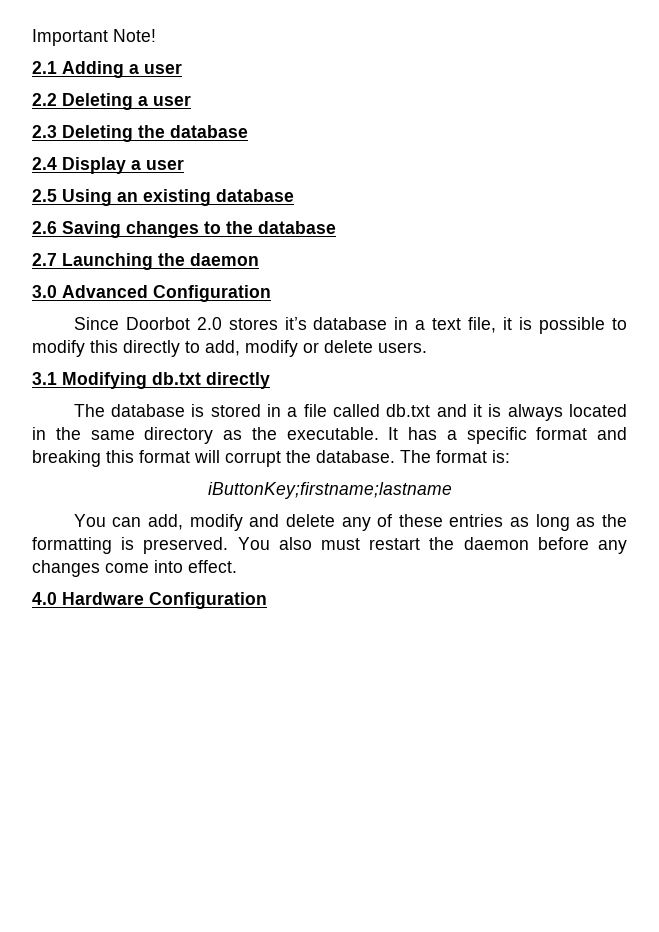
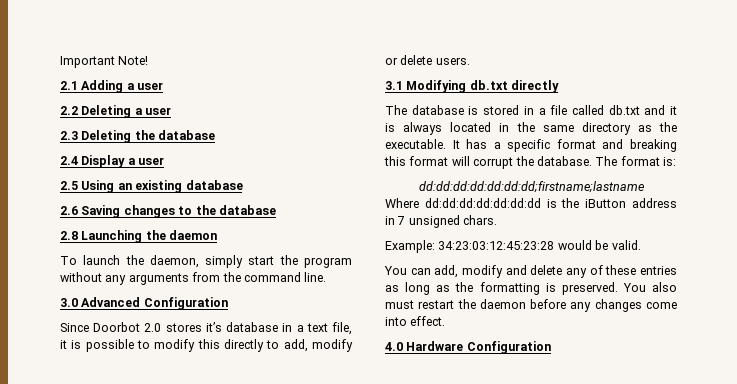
- 2.7 Launching the daemon
+ 2.8 Launching the daemon
+ To launch the daemon, simply start the program without any arguments from the command line.
- iButtonKey;firstname;lastname
+ dd:dd:dd:dd:dd:dd:dd;firstname;lastname
+ Where dd:dd:dd:dd:dd:dd:dd is the iButton address in 7 unsigned chars.
+ Example: 34:23:03:12:45:23:28 would be valid.

